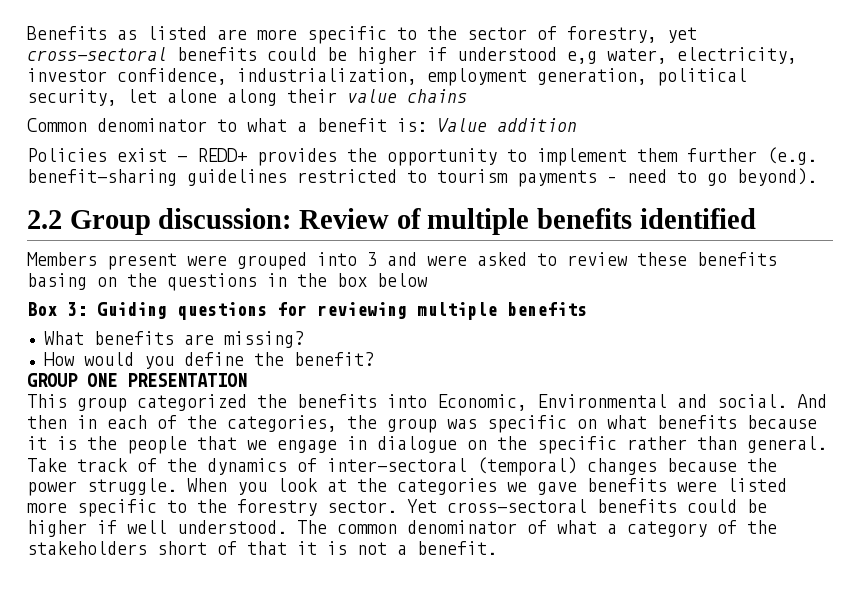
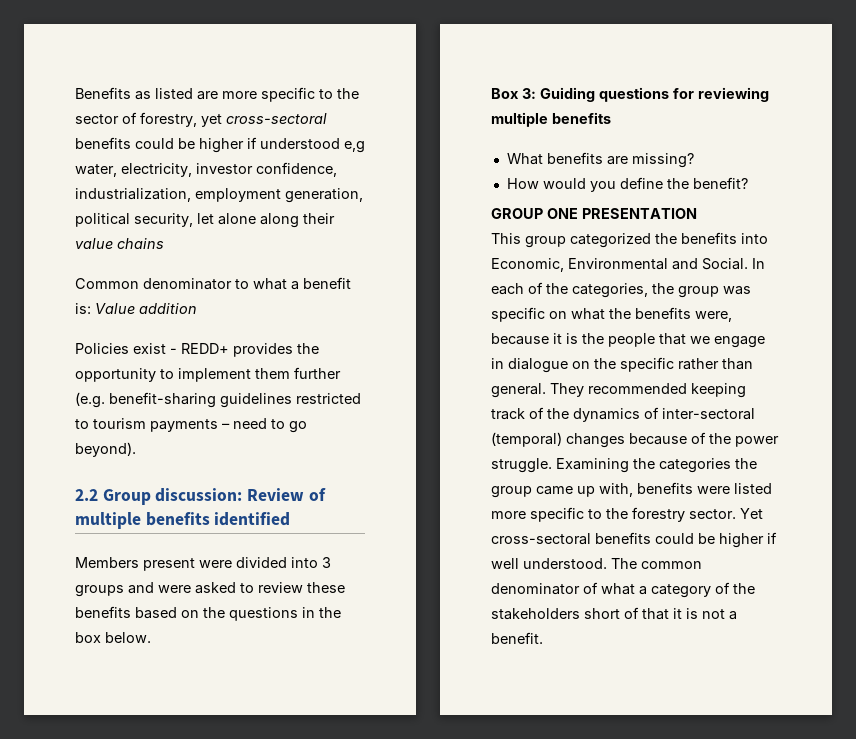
- Members present were grouped into 3 and were asked to review these benefits basing on the questions in the box below
+ Members present were divided into 3 groups and were asked to review these benefits based on the questions in the box below.
- This group categorized the benefits into Economic, Environmental and social. And then in each of the categories, the group was specific on what benefits because it is the people that we engage in dialogue on the specific rather than general.
+ This group categorized the benefits into Economic, Environmental and Social. In each of the categories, the group was specific on what the benefits were, because it is the people that we engage in dialogue on the specific rather than general.
- Take track of the dynamics of inter-sectoral (temporal) changes because the power struggle.
+ They recommended keeping track of the dynamics of inter-sectoral (temporal) changes because of the power struggle.
- When you look at the categories we gave benefits were listed more specific to the forestry sector.
+ Examining the categories the group came up with, benefits were listed more specific to the forestry sector.

